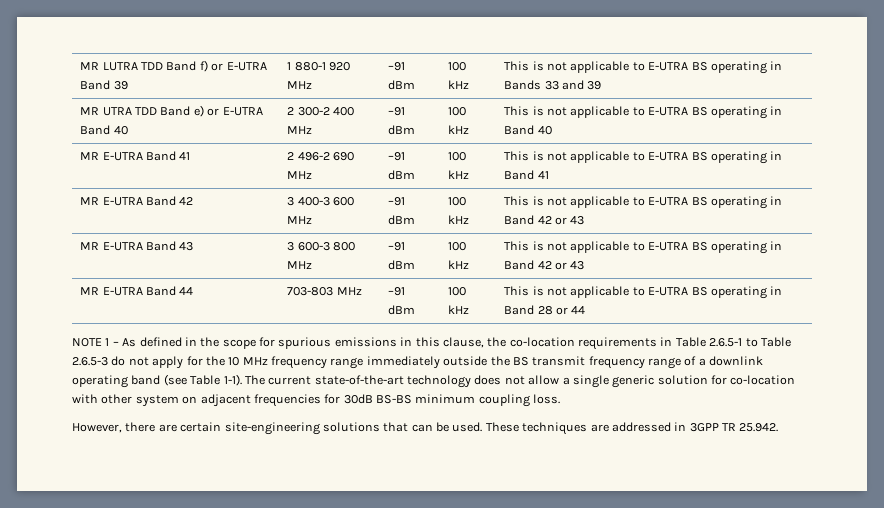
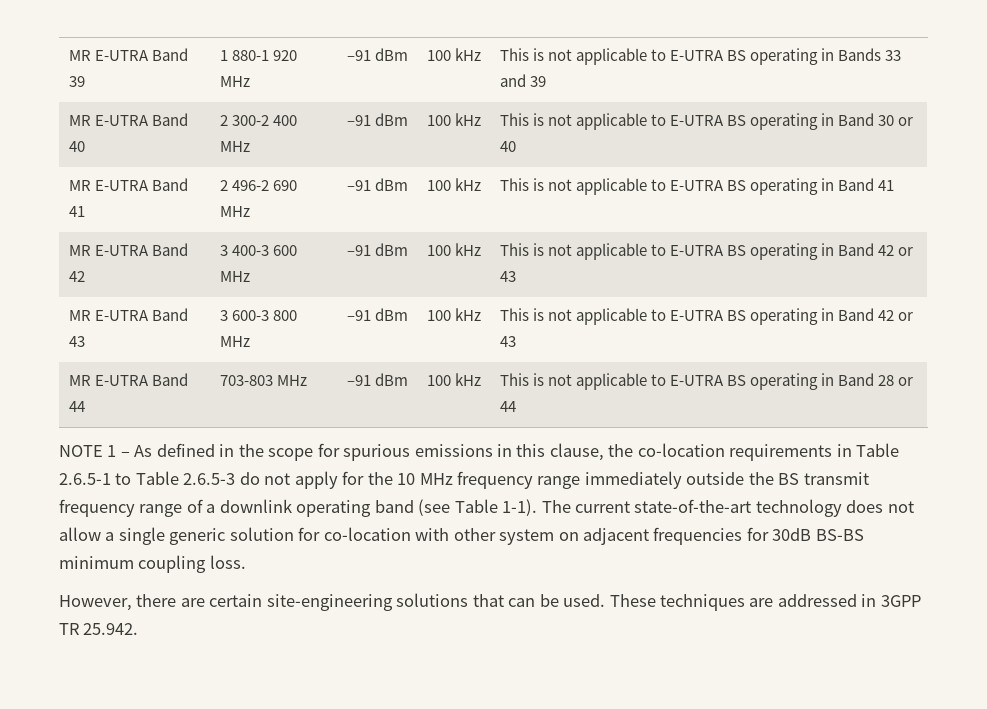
- MR LUTRA TDD Band f) or E-UTRA Band 39 | 1 880-1 920 MHz | –91 dBm | 100 kHz | This is not applicable to E-UTRA BS operating in Bands 33 and 39
+ MR E-UTRA Band 39 | 1 880-1 920 MHz | –91 dBm | 100 kHz | This is not applicable to E-UTRA BS operating in Bands 33 and 39
- MR UTRA TDD Band e) or E-UTRA Band 40 | 2 300-2 400 MHz | –91 dBm | 100 kHz | This is not applicable to E-UTRA BS operating in Band 40
+ MR E-UTRA Band 40 | 2 300-2 400 MHz | –91 dBm | 100 kHz | This is not applicable to E-UTRA BS operating in Band 30 or 40

